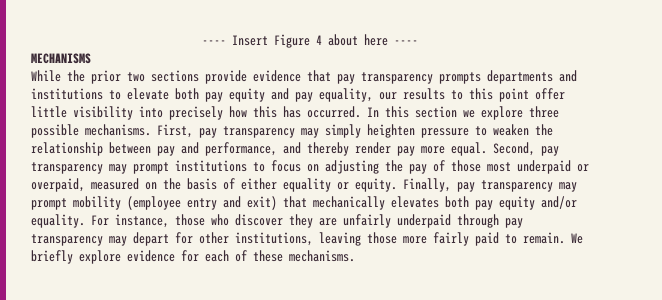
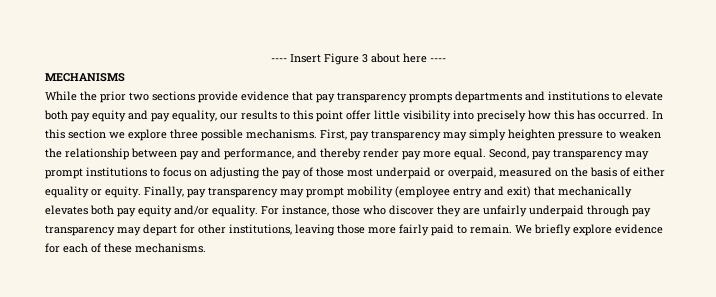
- ---- Insert Figure 4 about here ----
+ ---- Insert Figure 3 about here ----

